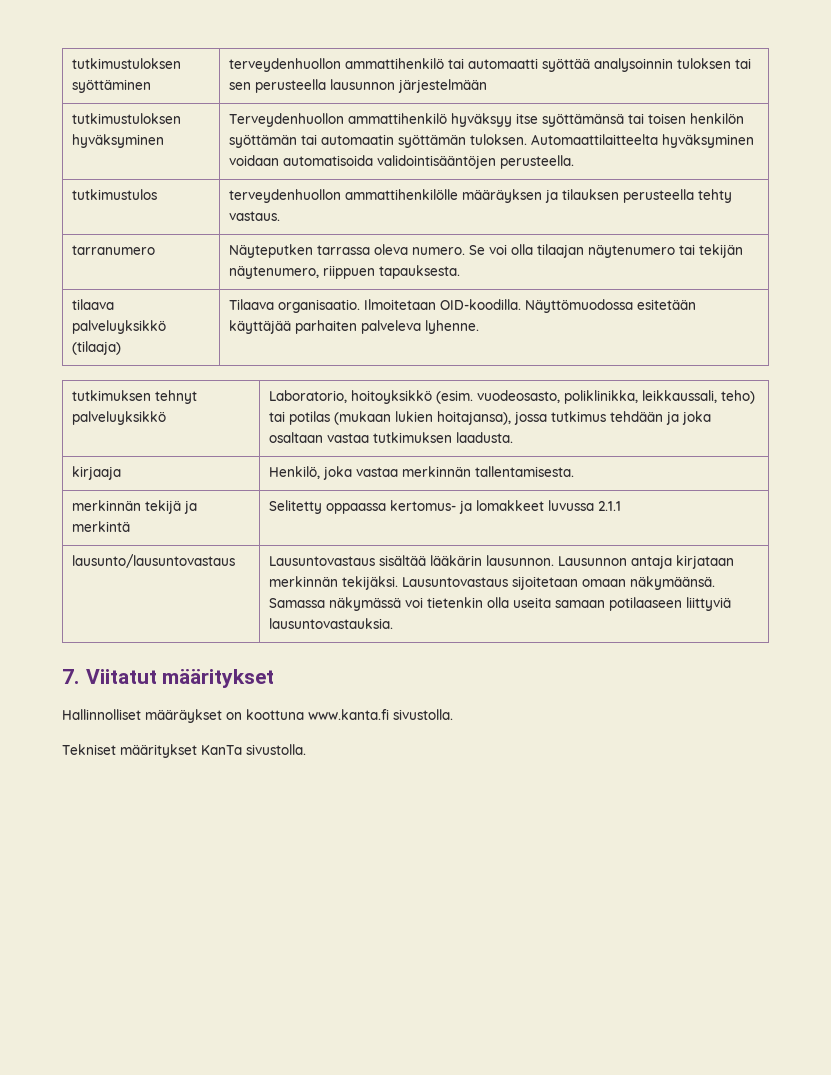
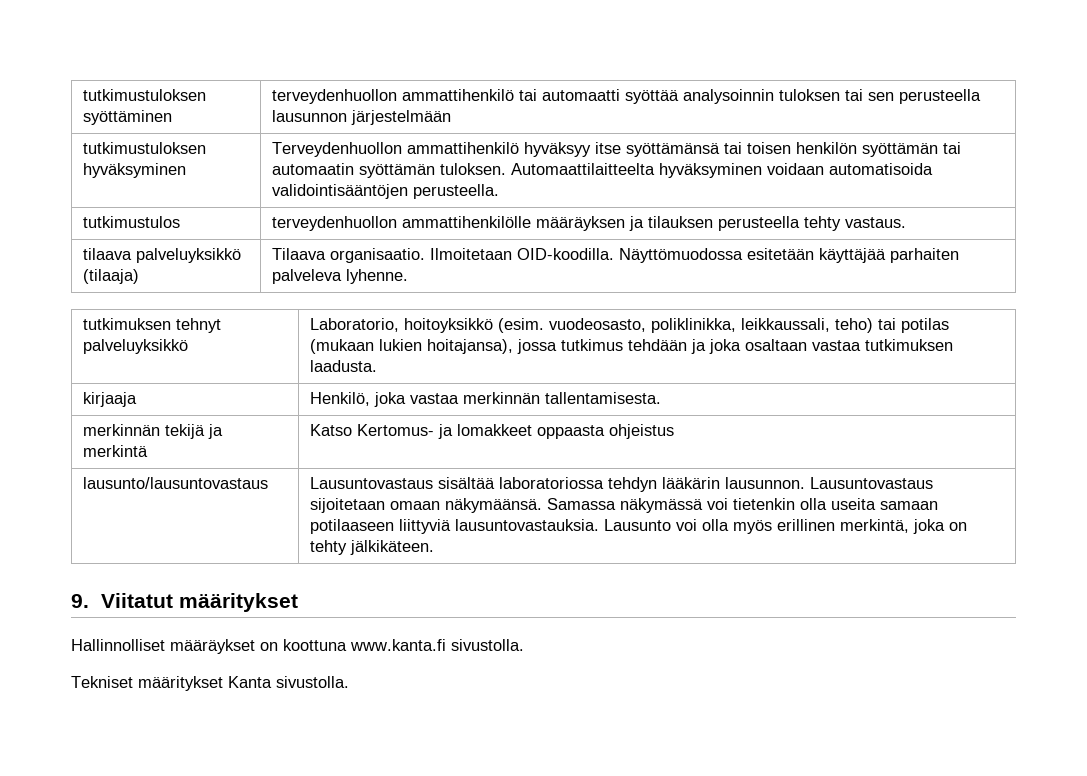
- tarranumero | Näyteputken tarrassa oleva numero. Se voi olla tilaajan näytenumero tai tekijän näytenumero, riippuen tapauksesta.
- merkinnän tekijä ja merkintä | Selitetty oppaassa kertomus- ja lomakkeet luvussa 2.1.1
- lausunto/lausuntovastaus | Lausuntovastaus sisältää lääkärin lausunnon. Lausunnon antaja kirjataan merkinnän tekijäksi. Lausuntovastaus sijoitetaan omaan näkymäänsä. Samassa näkymässä voi tietenkin olla useita samaan potilaaseen liittyviä lausuntovastauksia.
- 7. Viitatut määritykset
+ merkinnän tekijä ja merkintä | Katso Kertomus- ja lomakkeet oppaasta ohjeistus
+ lausunto/lausuntovastaus | Lausuntovastaus sisältää laboratoriossa tehdyn lääkärin lausunnon. Lausuntovastaus sijoitetaan omaan näkymäänsä. Samassa näkymässä voi tietenkin olla useita samaan potilaaseen liittyviä lausuntovastauksia. Lausunto voi olla myös erillinen merkintä, joka on tehty jälkikäteen.
+ 9. Viitatut määritykset
- Tekniset määritykset KanTa sivustolla.
+ Tekniset määritykset Kanta sivustolla.

